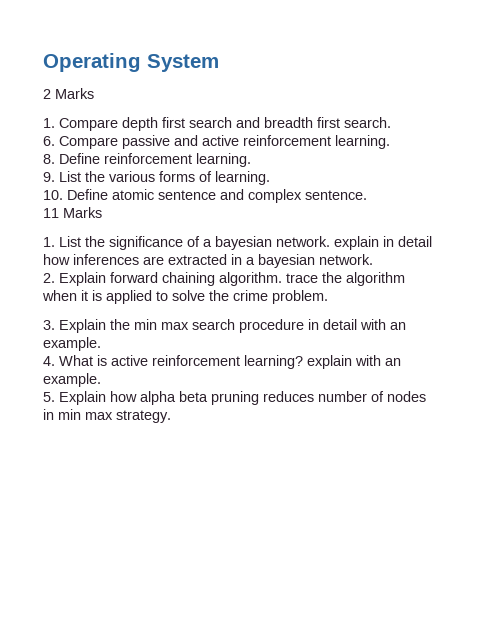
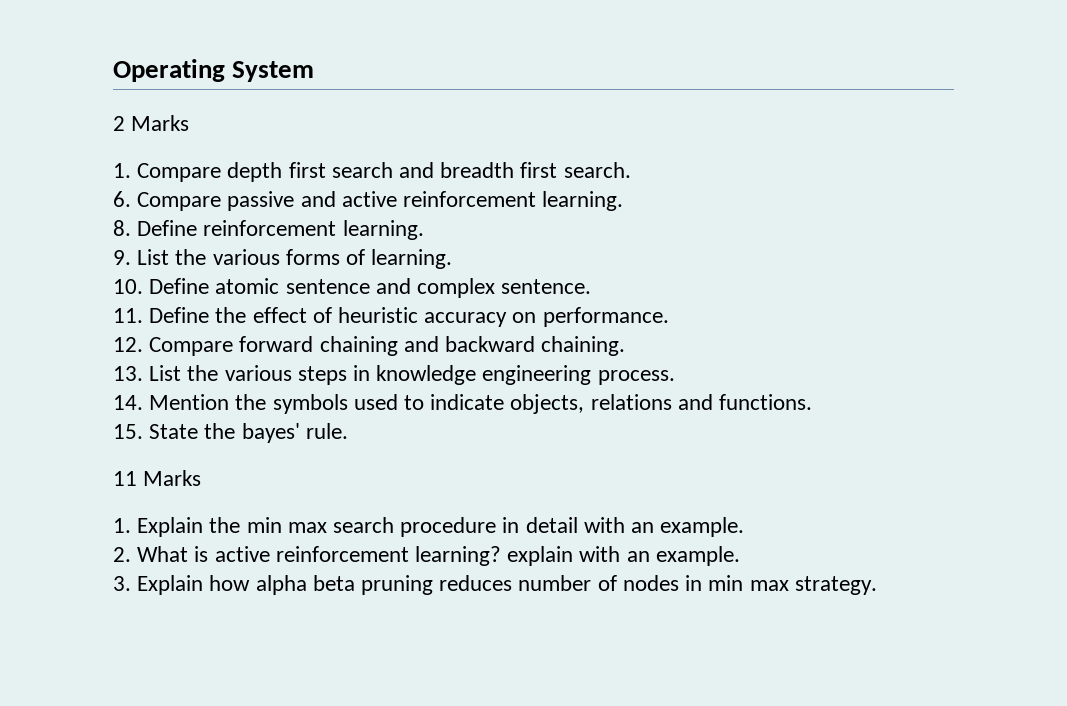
+ 11. Define the effect of heuristic accuracy on performance.
+ 12. Compare forward chaining and backward chaining.
+ 13. List the various steps in knowledge engineering process.
+ 14. Mention the symbols used to indicate objects, relations and functions.
+ 15. State the bayes' rule.
  11 Marks
- 1. List the significance of a bayesian network. explain in detail how inferences are extracted in a bayesian network.
- 2. Explain forward chaining algorithm. trace the algorithm when it is applied to solve the crime problem.
- 3. Explain the min max search procedure in detail with an example.
+ 1. Explain the min max search procedure in detail with an example.
- 4. What is active reinforcement learning? explain with an example.
+ 2. What is active reinforcement learning? explain with an example.
- 5. Explain how alpha beta pruning reduces number of nodes in min max strategy.
+ 3. Explain how alpha beta pruning reduces number of nodes in min max strategy.

